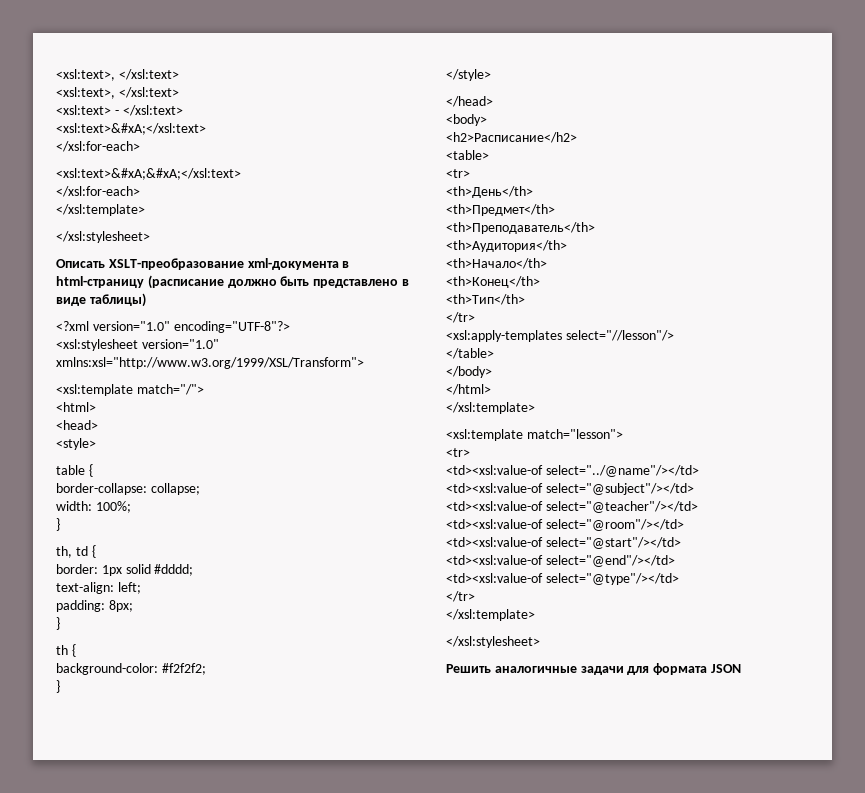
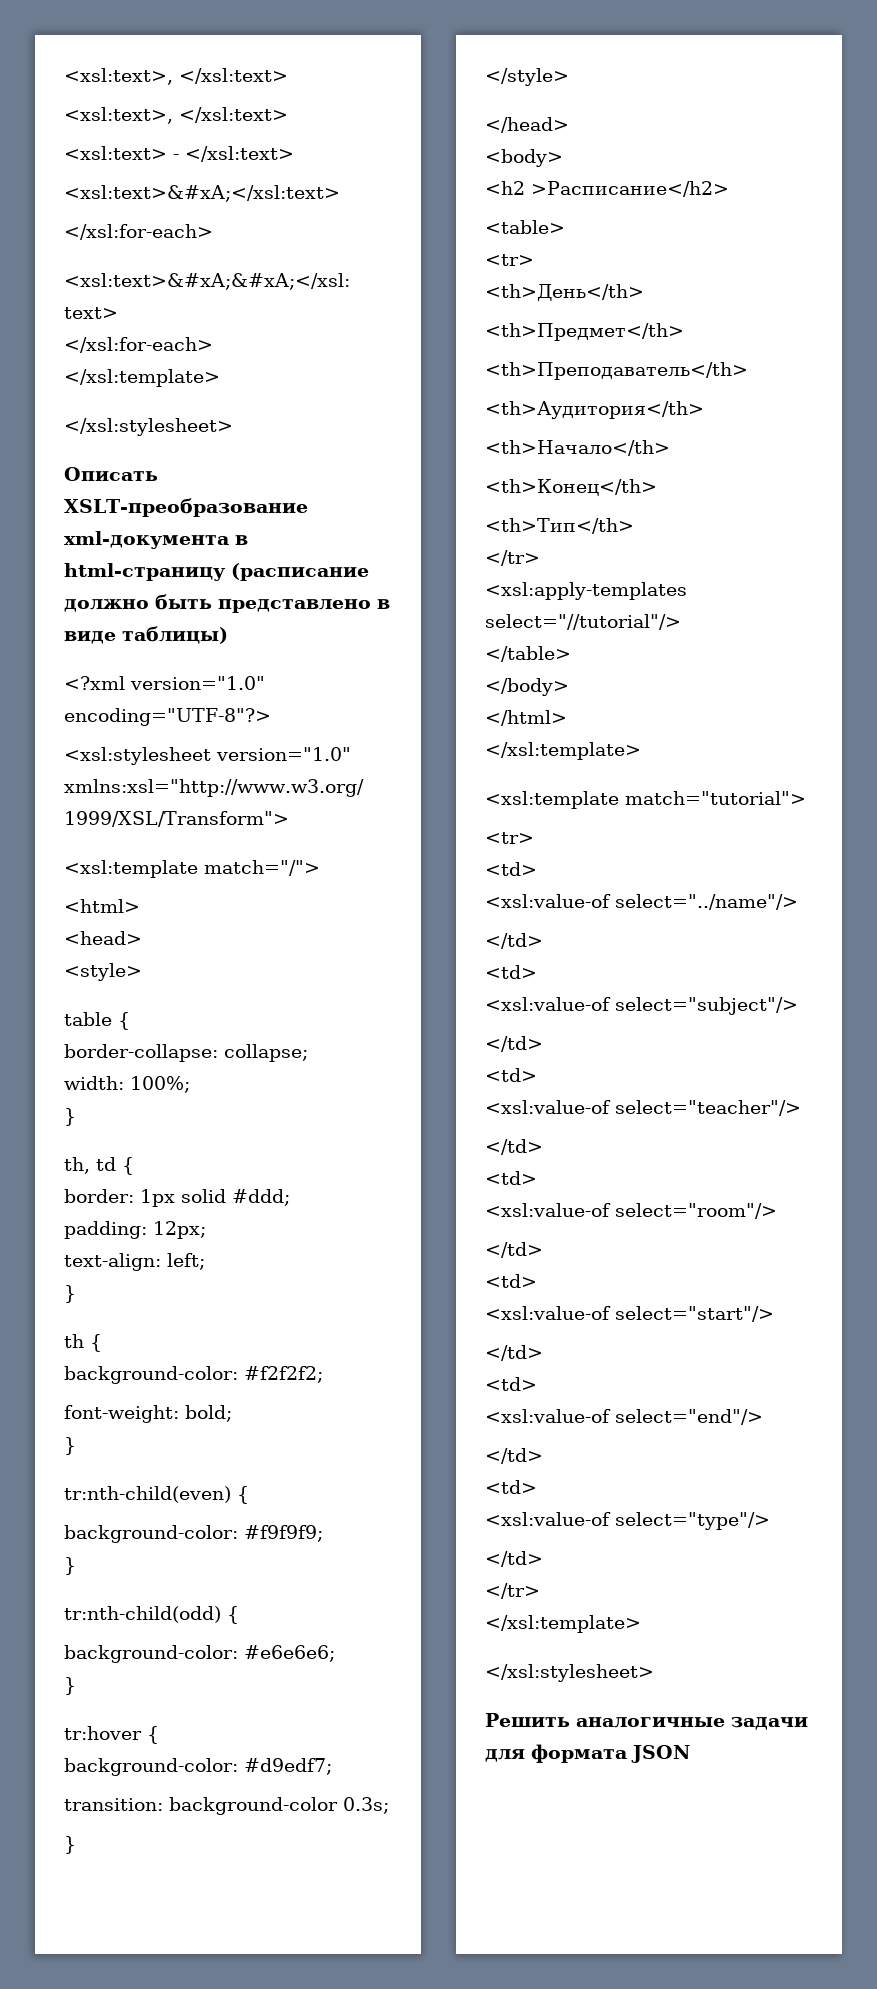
- border: 1px solid #dddd;
+ border: 1px solid #ddd;
+ padding: 12px;
- padding: 8px;
+ font-weight: bold;
+ }
+ tr:nth-child(even) {
+ background-color: #f9f9f9;
+ }
+ tr:nth-child(odd) {
+ background-color: #e6e6e6;
+ }
+ tr:hover {
+ background-color: #d9edf7;
+ transition: background-color 0.3s;
- <h2>Расписание</h2>
+ <h2 >Расписание</h2>
- <xsl:apply-templates select="//lesson"/>
+ <xsl:apply-templates select="//tutorial"/>
- <xsl:template match="lesson">
+ <xsl:template match="tutorial">
  <tr>
- <td><xsl:value-of select="../@name"/></td>
- <td><xsl:value-of select="@subject"/></td>
- <td><xsl:value-of select="@teacher"/></td>
- <td><xsl:value-of select="@room"/></td>
- <td><xsl:value-of select="@start"/></td>
- <td><xsl:value-of select="@end"/></td>
- <td><xsl:value-of select="@type"/></td>
+ <td>
+ <xsl:value-of select="../name"/>
+ </td>
+ <td>
+ <xsl:value-of select="subject"/>
+ </td>
+ <td>
+ <xsl:value-of select="teacher"/>
+ </td>
+ <td>
+ <xsl:value-of select="room"/>
+ </td>
+ <td>
+ <xsl:value-of select="start"/>
+ </td>
+ <td>
+ <xsl:value-of select="end"/>
+ </td>
+ <td>
+ <xsl:value-of select="type"/>
+ </td>

